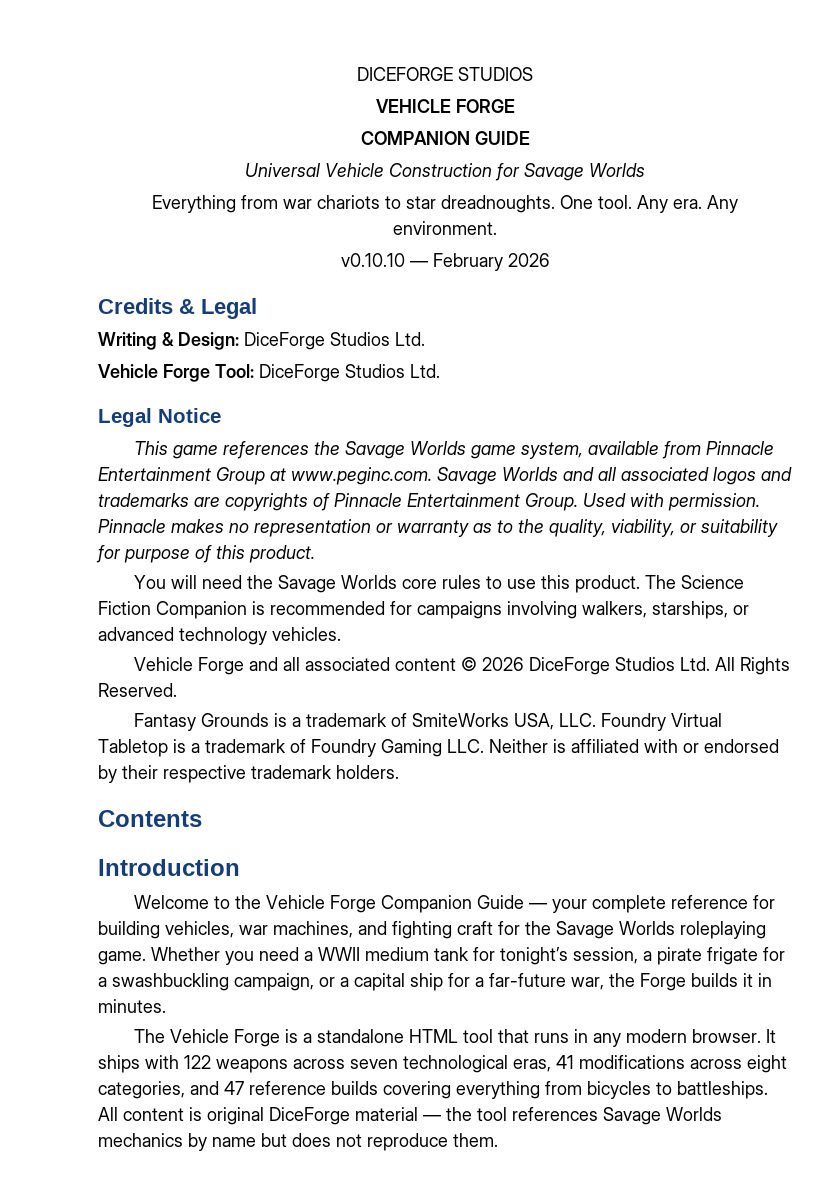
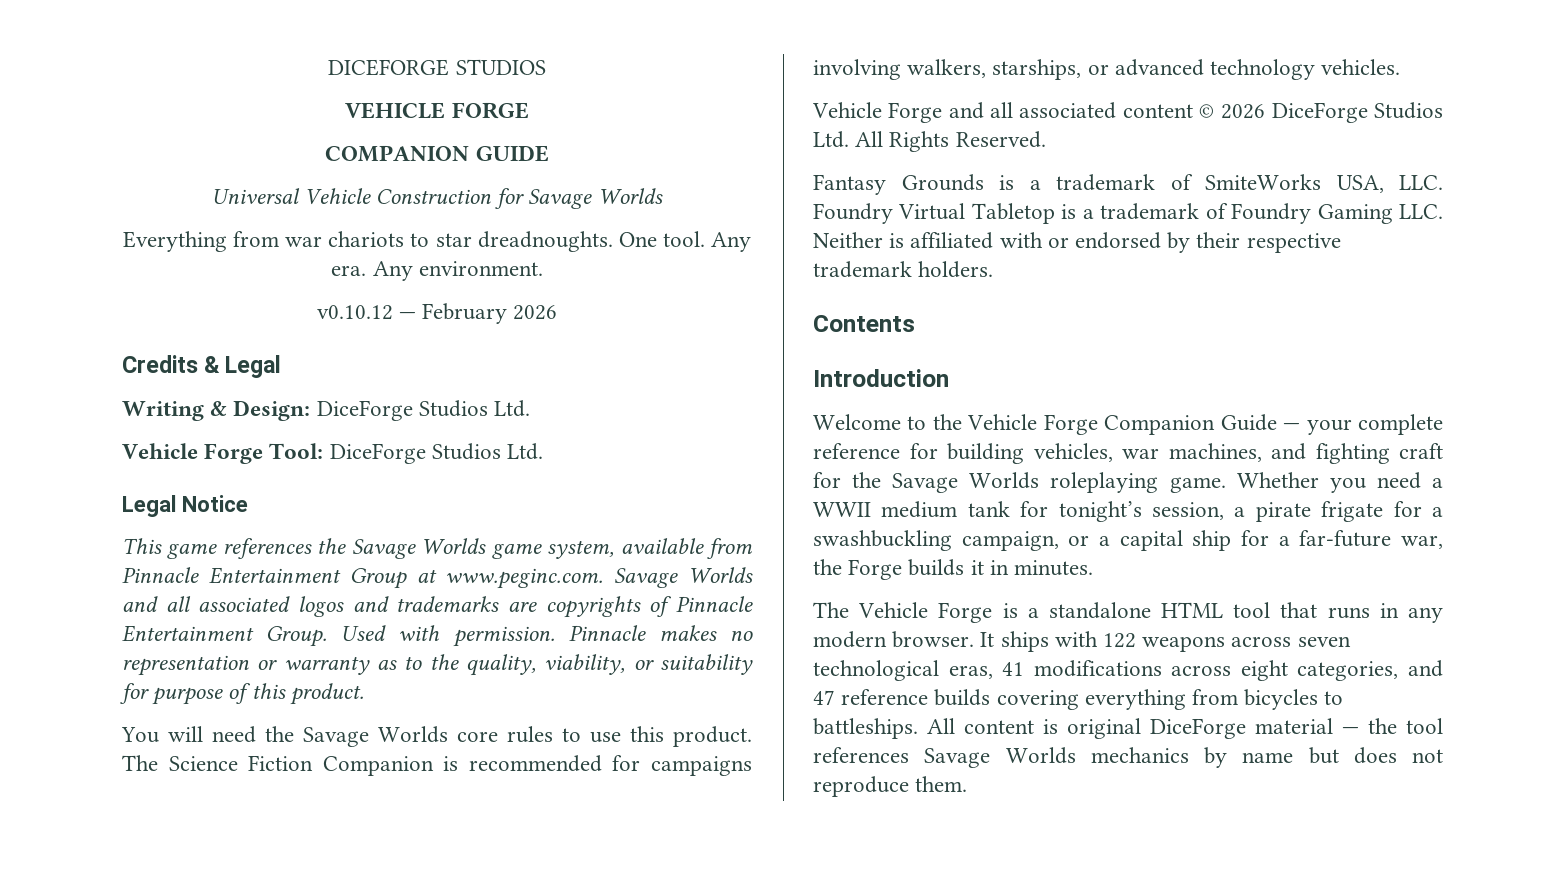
- v0.10.10 — February 2026
+ v0.10.12 — February 2026

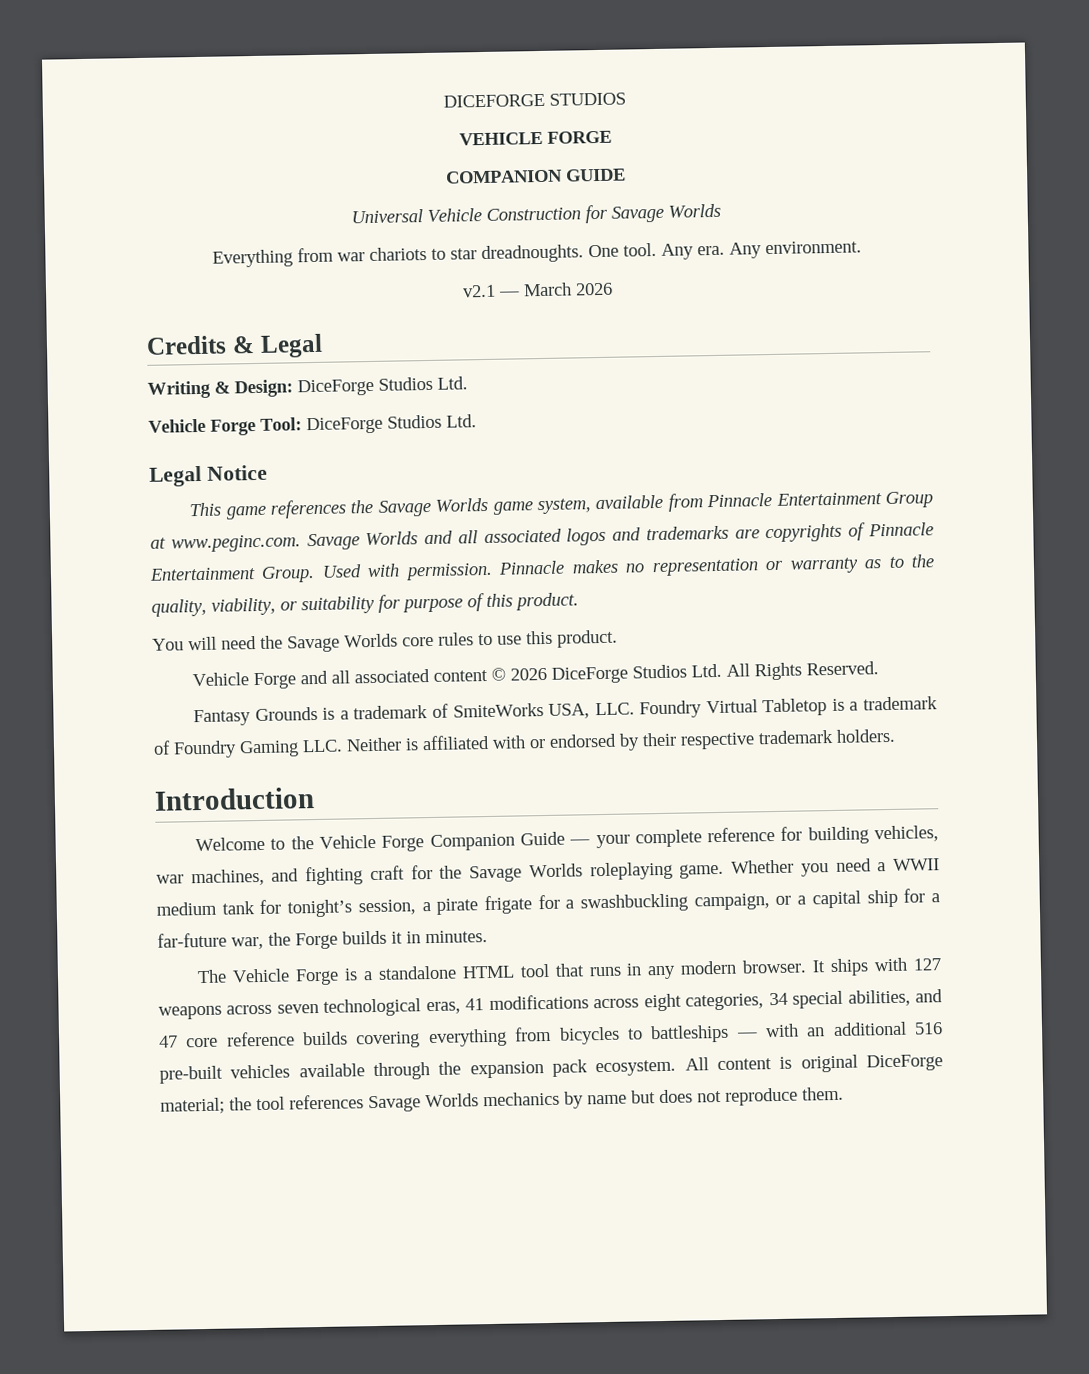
- v0.10.12 — February 2026
+ v2.1 — March 2026
- The Science Fiction Companion is recommended for campaigns involving walkers, starships, or advanced technology vehicles.
- Contents
- It ships with 122 weapons across seven technological eras, 41 modifications across eight categories, and 47 reference builds covering everything from bicycles to battleships.
+ It ships with 127 weapons across seven technological eras, 41 modifications across eight categories, 34 special abilities, and 47 core reference builds covering everything from bicycles to battleships — with an additional 516 pre-built vehicles available through the expansion pack ecosystem.
- All content is original DiceForge material — the tool references Savage Worlds mechanics by name but does not reproduce them.
+ All content is original DiceForge material; the tool references Savage Worlds mechanics by name but does not reproduce them.

